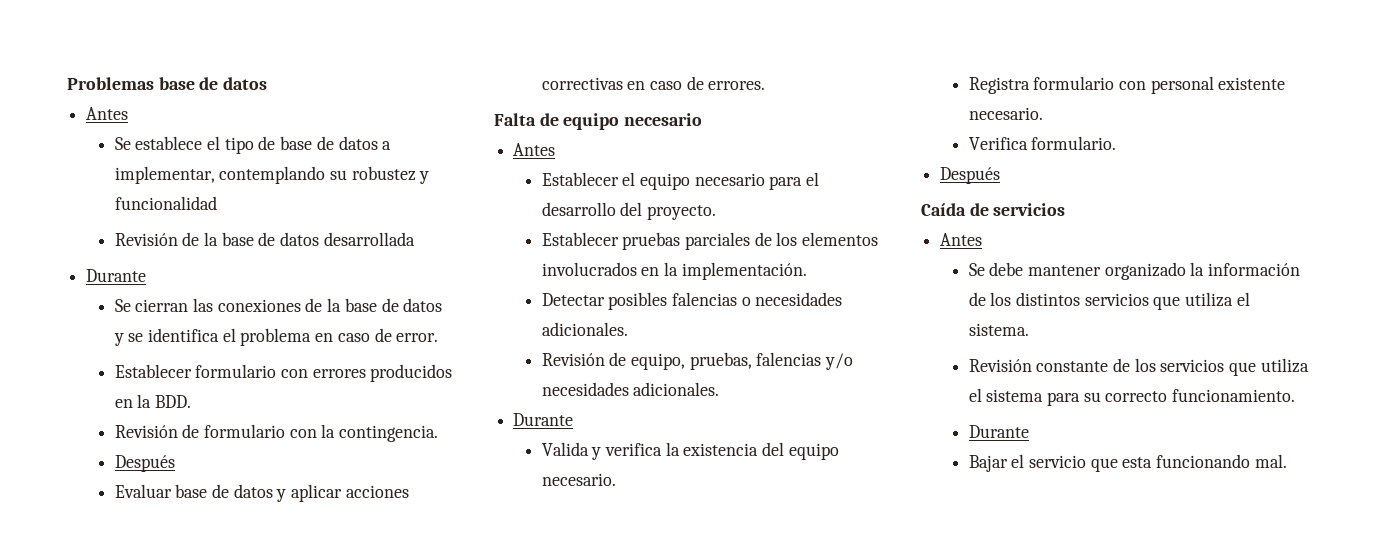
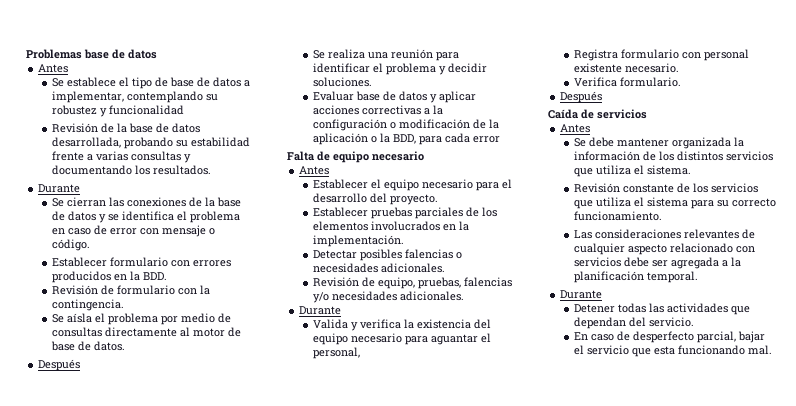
- Revisión de la base de datos desarrollada
+ Revisión de la base de datos desarrollada, probando su estabilidad frente a varias consultas y documentando los resultados.
- Se cierran las conexiones de la base de datos y se identifica el problema en caso de error.
+ Se cierran las conexiones de la base de datos y se identifica el problema en caso de error con mensaje o código.
  Revisión de formulario con la contingencia.
+ Se aísla el problema por medio de consultas directamente al motor de base de datos.
  Después
+ Se realiza una reunión para identificar el problema y decidir soluciones.
- Evaluar base de datos y aplicar acciones correctivas en caso de errores.
+ Evaluar base de datos y aplicar acciones correctivas a la configuración o modificación de la aplicación o la BDD, para cada error
- Valida y verifica la existencia del equipo necesario.
+ Valida y verifica la existencia del equipo necesario para aguantar el personal,
- Se debe mantener organizado la información de los distintos servicios que utiliza el sistema.
+ Se debe mantener organizada la información de los distintos servicios que utiliza el sistema.
  Revisión constante de los servicios que utiliza el sistema para su correcto funcionamiento.
+ Las consideraciones relevantes de cualquier aspecto relacionado con servicios debe ser agregada a la planificación temporal.
  Durante
- Bajar el servicio que esta funcionando mal.
+ Detener todas las actividades que dependan del servicio.
+ En caso de desperfecto parcial, bajar el servicio que esta funcionando mal.

